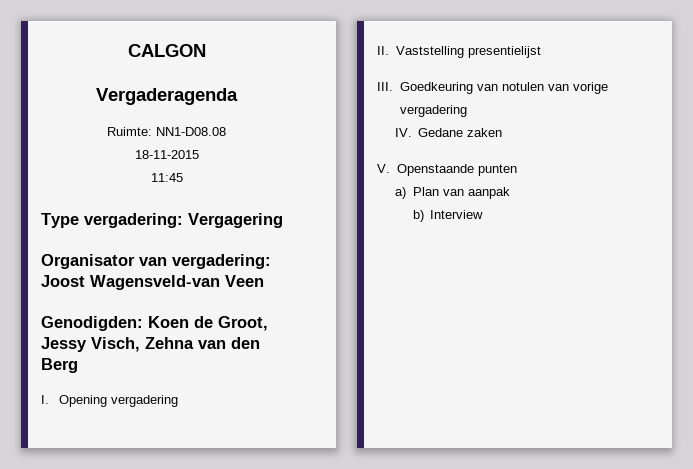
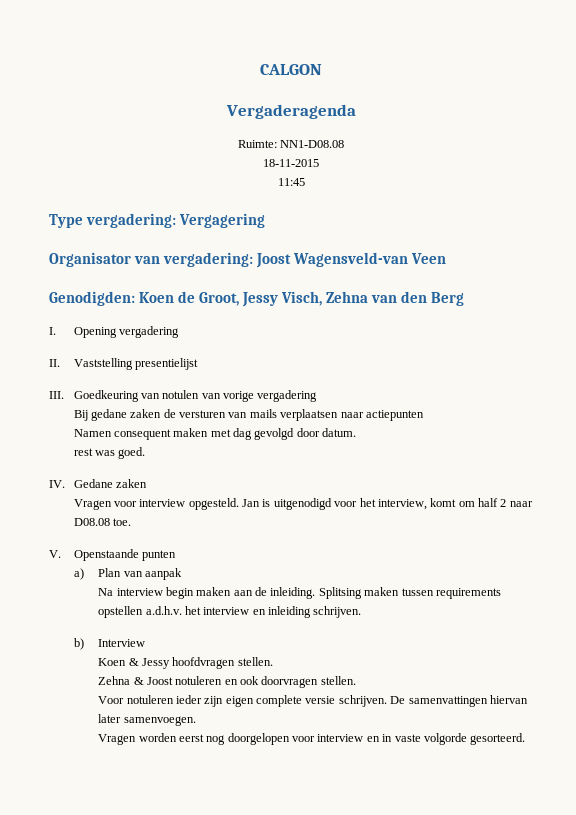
+ Bij gedane zaken de versturen van mails verplaatsen naar actiepunten
+ Namen consequent maken met dag gevolgd door datum.
+ rest was goed.
  IV. Gedane zaken
+ Vragen voor interview opgesteld. Jan is uitgenodigd voor het interview, komt om half 2 naar D08.08 toe.
+ Na interview begin maken aan de inleiding. Splitsing maken tussen requirements opstellen a.d.h.v. het interview en inleiding schrijven.
  b) Interview
+ Koen & Jessy hoofdvragen stellen.
+ Zehna & Joost notuleren en ook doorvragen stellen.
+ Voor notuleren ieder zijn eigen complete versie schrijven. De samenvattingen hiervan later samenvoegen.
+ Vragen worden eerst nog doorgelopen voor interview en in vaste volgorde gesorteerd.

